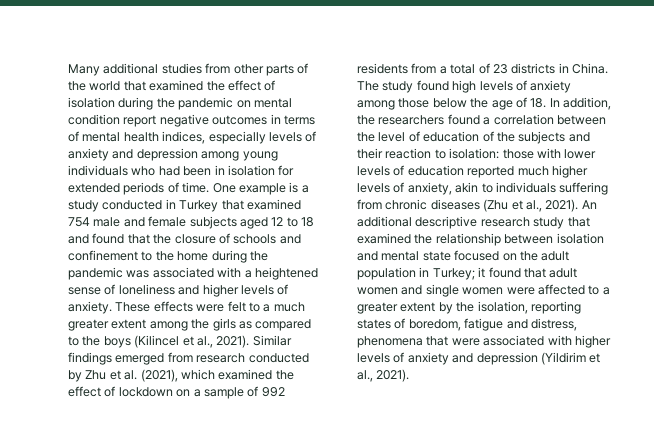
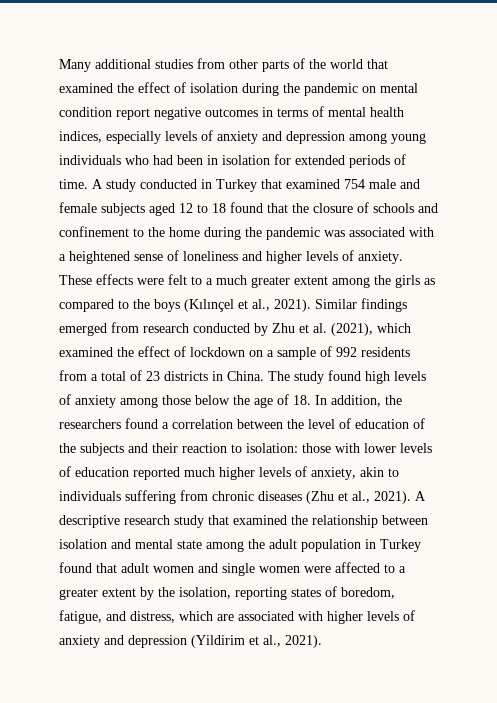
- One example is a study conducted in Turkey that examined 754 male and female subjects aged 12 to 18 and found that the closure of schools and confinement to the home during the pandemic was associated with a heightened sense of loneliness and higher levels of anxiety.
+ A study conducted in Turkey that examined 754 male and female subjects aged 12 to 18 found that the closure of schools and confinement to the home during the pandemic was associated with a heightened sense of loneliness and higher levels of anxiety.
- These effects were felt to a much greater extent among the girls as compared to the boys (Kilincel et al., 2021).
+ These effects were felt to a much greater extent among the girls as compared to the boys (Kılınçel et al., 2021).
- An additional descriptive research study that examined the relationship between isolation and mental state focused on the adult population in Turkey; it found that adult women and single women were affected to a greater extent by the isolation, reporting states of boredom, fatigue and distress, phenomena that were associated with higher levels of anxiety and depression (Yildirim et al., 2021).
+ A descriptive research study that examined the relationship between isolation and mental state among the adult population in Turkey found that adult women and single women were affected to a greater extent by the isolation, reporting states of boredom, fatigue, and distress, which are associated with higher levels of anxiety and depression (Yildirim et al., 2021).

